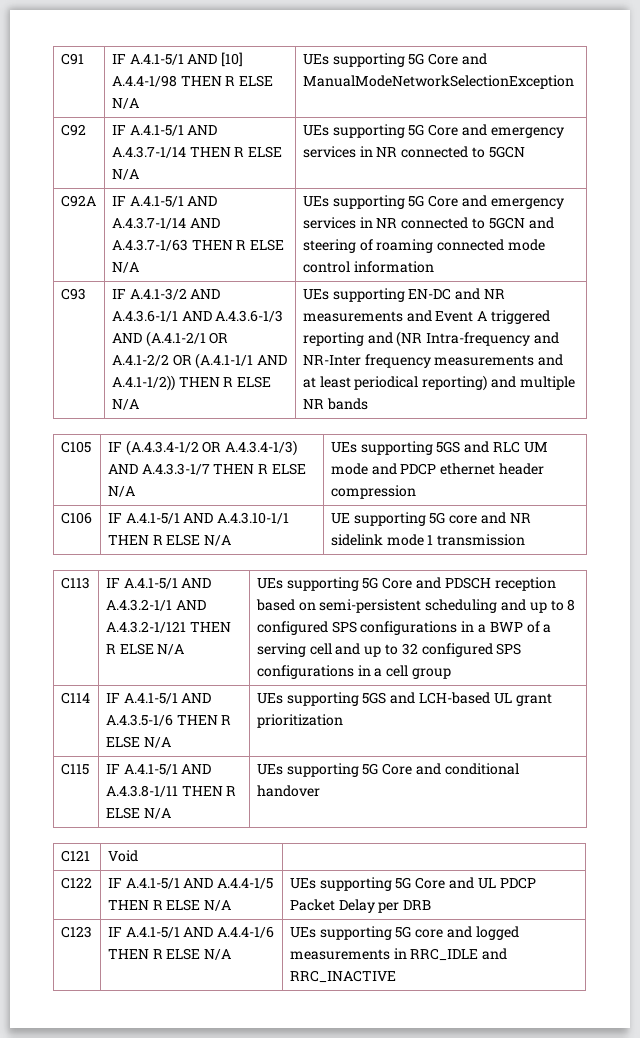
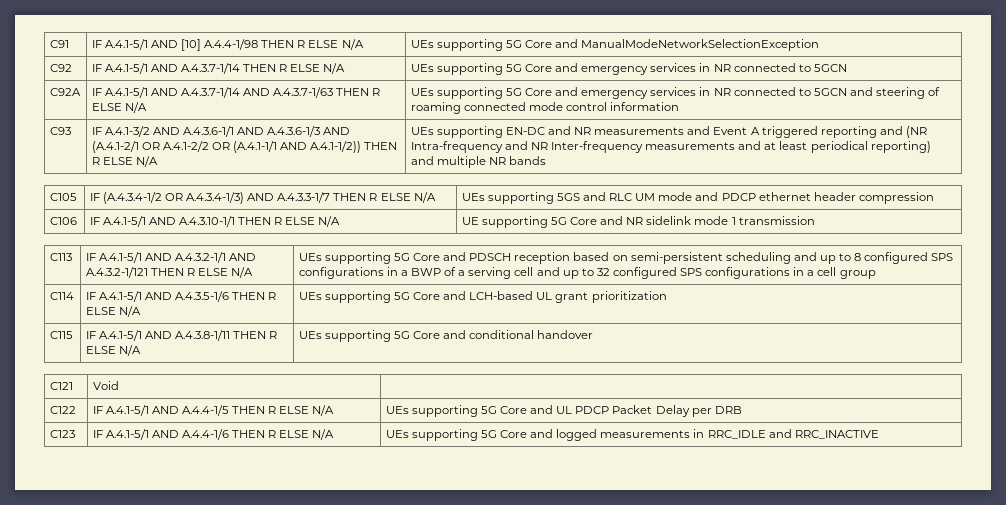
- UEs supporting EN-DC and NR measurements and Event A triggered reporting and (NR Intra-frequency and NR-Inter frequency measurements and at least periodical reporting) and multiple NR bands
+ UEs supporting EN-DC and NR measurements and Event A triggered reporting and (NR Intra-frequency and NR Inter-frequency measurements and at least periodical reporting) and multiple NR bands
- C106 | IF A.4.1-5/1 AND A.4.3.10-1/1 THEN R ELSE N/A | UE supporting 5G core and NR sidelink mode 1 transmission
+ C106 | IF A.4.1-5/1 AND A.4.3.10-1/1 THEN R ELSE N/A | UE supporting 5G Core and NR sidelink mode 1 transmission
- C114 | IF A.4.1-5/1 AND A.4.3.5-1/6 THEN R ELSE N/A | UEs supporting 5GS and LCH-based UL grant prioritization
+ C114 | IF A.4.1-5/1 AND A.4.3.5-1/6 THEN R ELSE N/A | UEs supporting 5G Core and LCH-based UL grant prioritization
- C123 | IF A.4.1-5/1 AND A.4.4-1/6 THEN R ELSE N/A | UEs supporting 5G core and logged measurements in RRC_IDLE and RRC_INACTIVE
+ C123 | IF A.4.1-5/1 AND A.4.4-1/6 THEN R ELSE N/A | UEs supporting 5G Core and logged measurements in RRC_IDLE and RRC_INACTIVE

